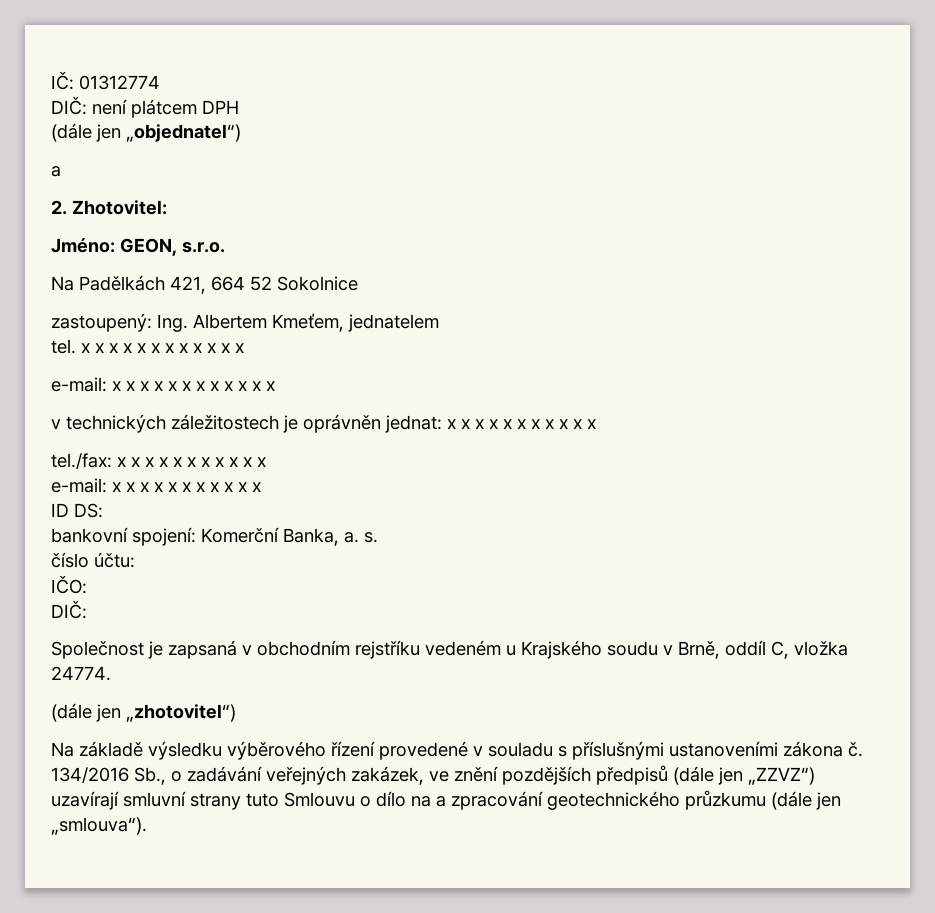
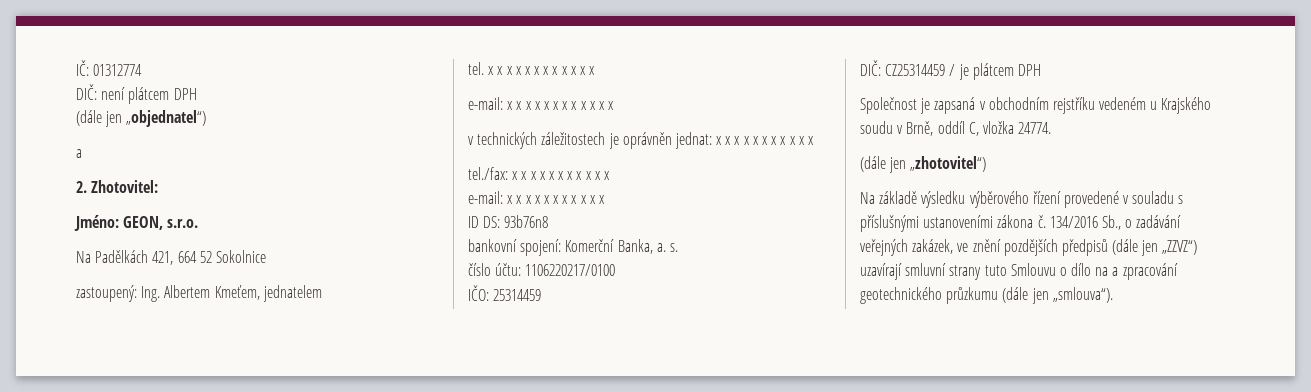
- ID DS:
+ ID DS: 93b76n8
- číslo účtu:
+ číslo účtu: 1106220217/0100
- IČO:
- DIČ:
+ IČO: 25314459
+ DIČ: CZ25314459 / je plátcem DPH

